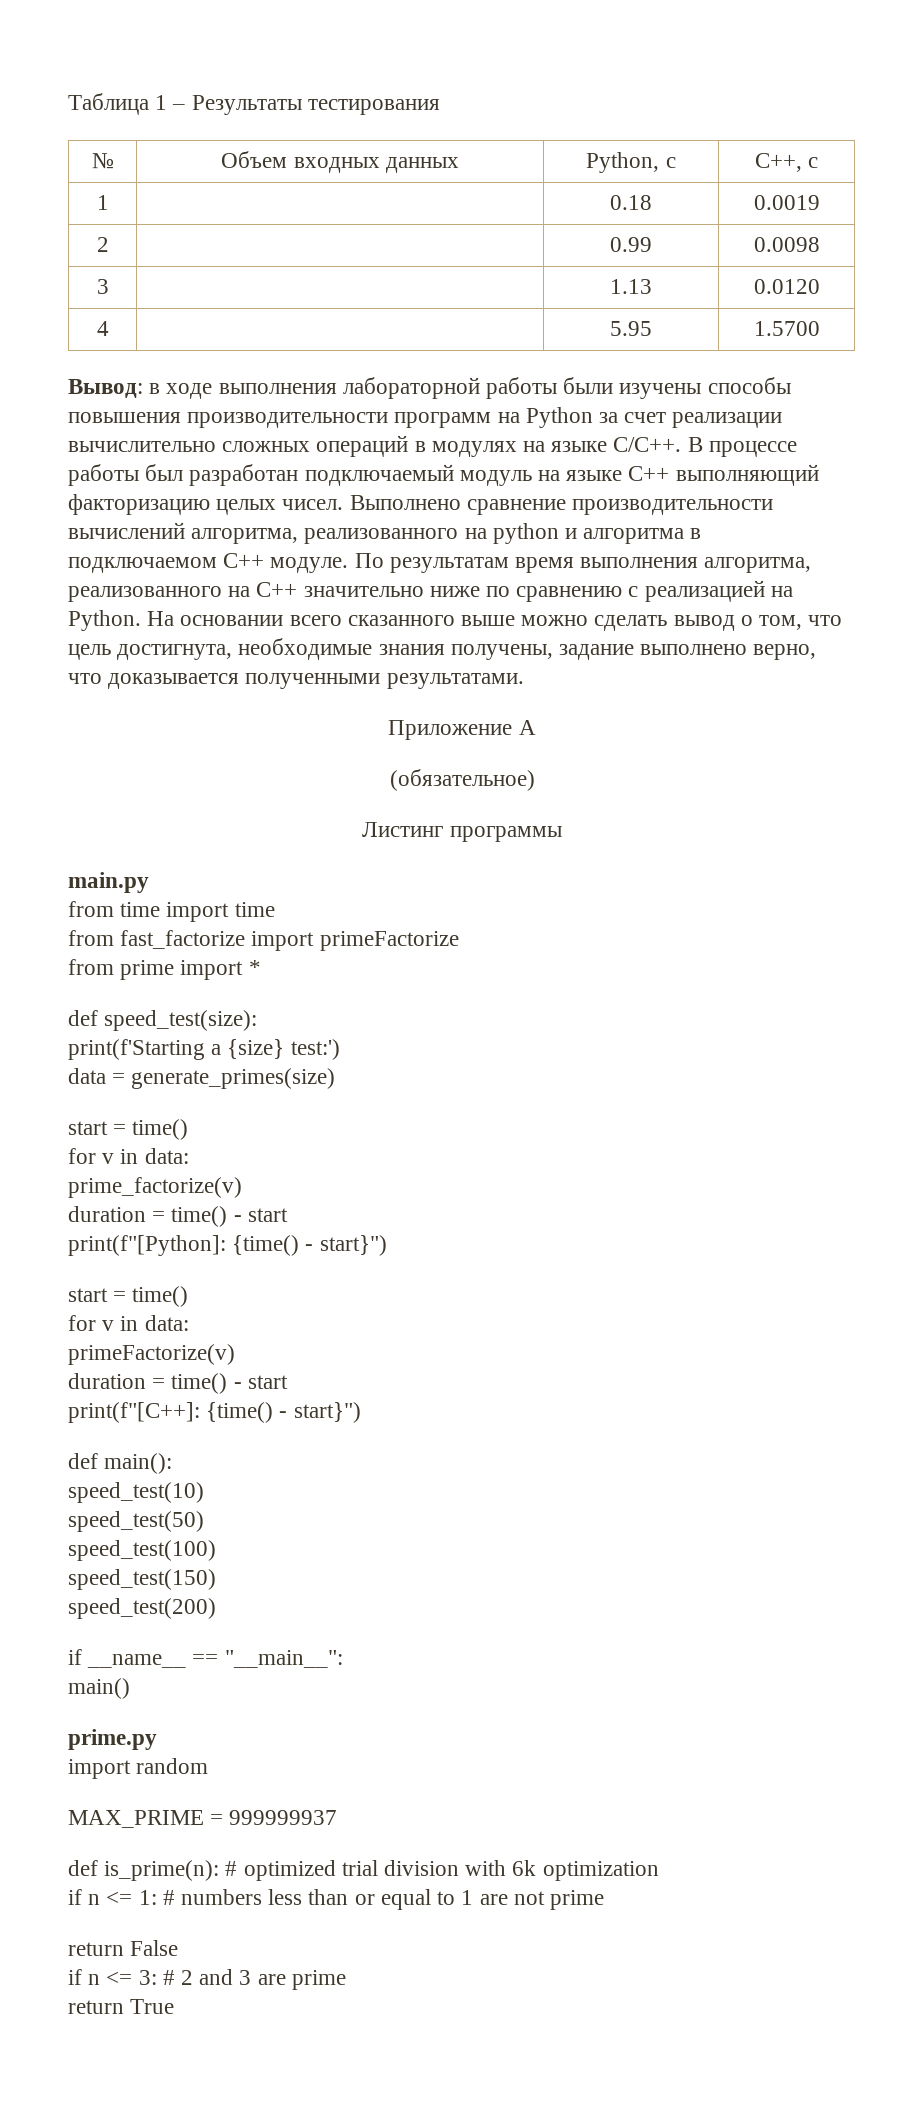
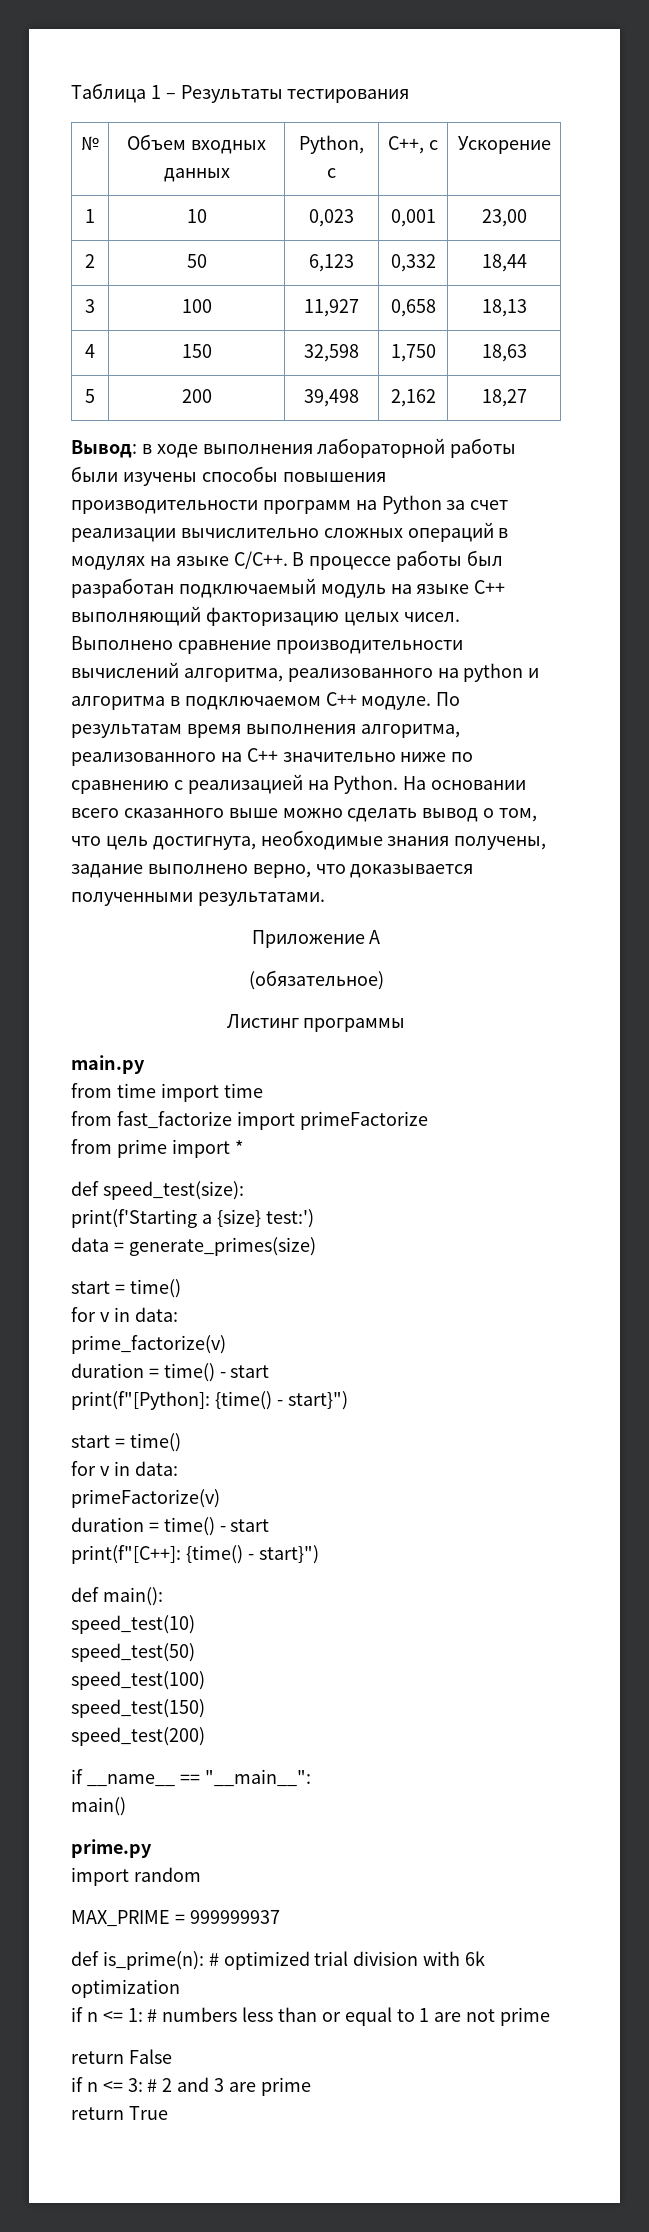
- № | Объем входных данных | Python, c | С++, с
- 1 | | 0.18 | 0.0019
- 2 | | 0.99 | 0.0098
- 3 | | 1.13 | 0.0120
- 4 | | 5.95 | 1.5700
+ № | Объем входных данных | Python, c | С++, с | Ускорение
+ 1 | 10 | 0,023 | 0,001 | 23,00
+ 2 | 50 | 6,123 | 0,332 | 18,44
+ 3 | 100 | 11,927 | 0,658 | 18,13
+ 4 | 150 | 32,598 | 1,750 | 18,63
+ 5 | 200 | 39,498 | 2,162 | 18,27

